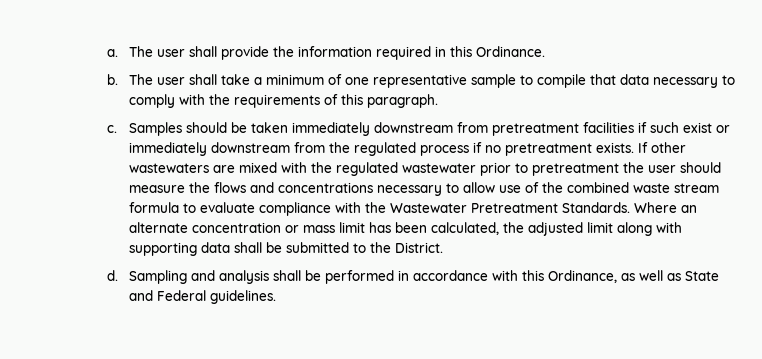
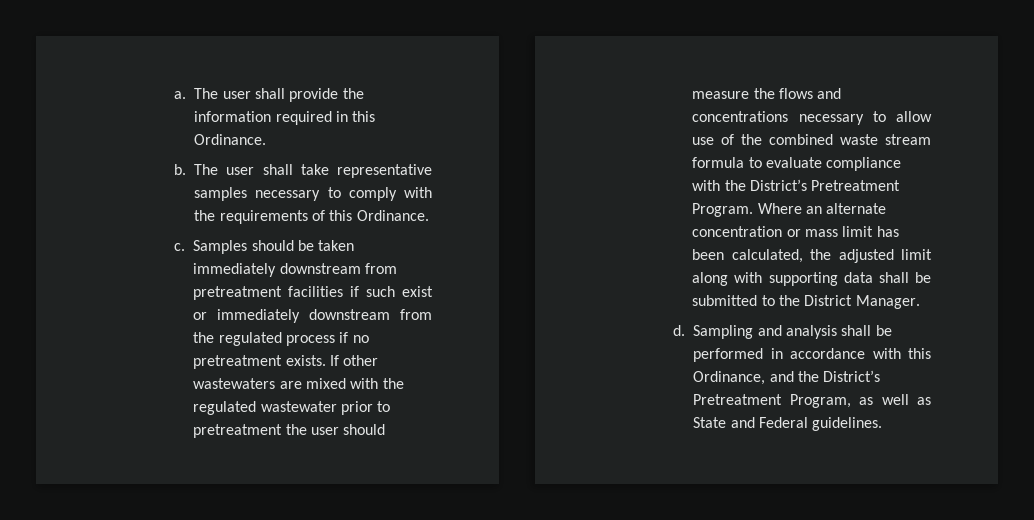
- The user shall take a minimum of one representative sample to compile that data necessary to comply with the requirements of this paragraph.
+ The user shall take representative samples necessary to comply with the requirements of this Ordinance.
- If other wastewaters are mixed with the regulated wastewater prior to pretreatment the user should measure the flows and concentrations necessary to allow use of the combined waste stream formula to evaluate compliance with the Wastewater Pretreatment Standards.
+ If other wastewaters are mixed with the regulated wastewater prior to pretreatment the user should measure the flows and concentrations necessary to allow use of the combined waste stream formula to evaluate compliance with the District’s Pretreatment Program.
- Where an alternate concentration or mass limit has been calculated, the adjusted limit along with supporting data shall be submitted to the District.
+ Where an alternate concentration or mass limit has been calculated, the adjusted limit along with supporting data shall be submitted to the District Manager.
- Sampling and analysis shall be performed in accordance with this Ordinance, as well as State and Federal guidelines.
+ Sampling and analysis shall be performed in accordance with this Ordinance, and the District’s Pretreatment Program, as well as State and Federal guidelines.

